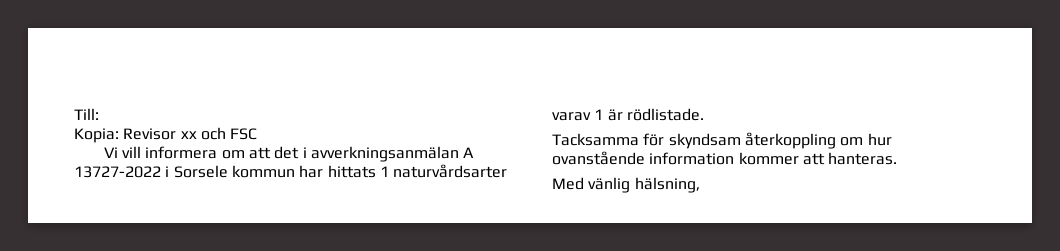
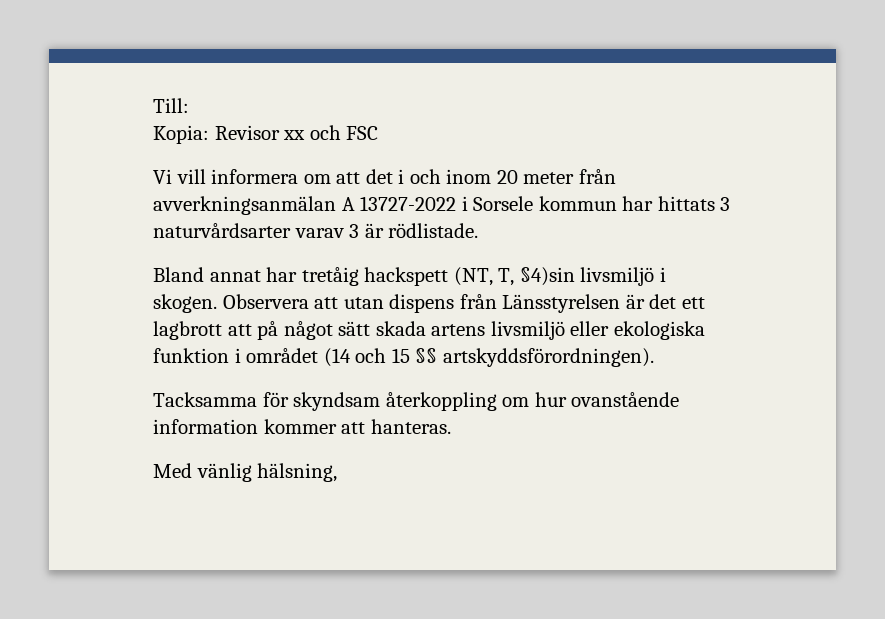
- Vi vill informera om att det i avverkningsanmälan A 13727-2022 i Sorsele kommun har hittats 1 naturvårdsarter varav 1 är rödlistade.
+ Vi vill informera om att det i och inom 20 meter från avverkningsanmälan A 13727-2022 i Sorsele kommun har hittats 3 naturvårdsarter varav 3 är rödlistade.
+ Bland annat har tretåig hackspett (NT, T, §4)sin livsmiljö i skogen. Observera att utan dispens från Länsstyrelsen är det ett lagbrott att på något sätt skada artens livsmiljö eller ekologiska funktion i området (14 och 15 §§ artskyddsförordningen).

